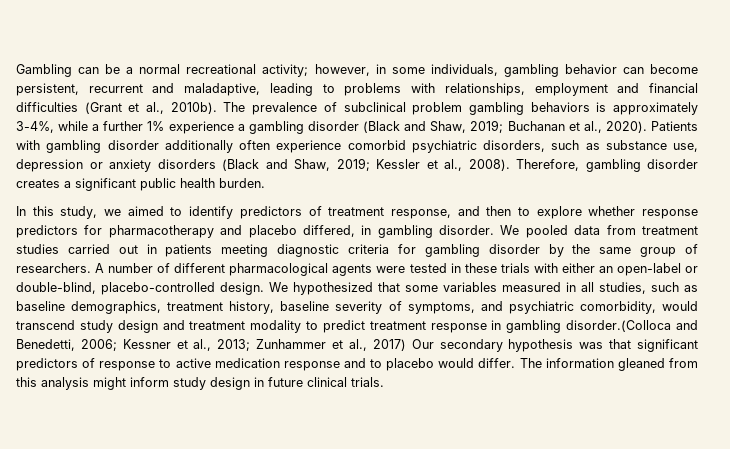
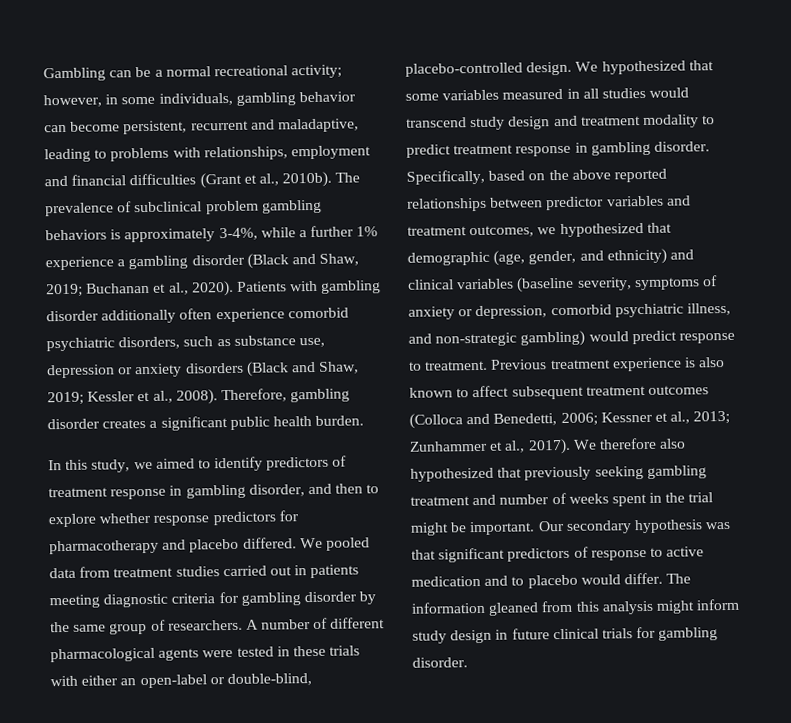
- In this study, we aimed to identify predictors of treatment response, and then to explore whether response predictors for pharmacotherapy and placebo differed, in gambling disorder.
+ In this study, we aimed to identify predictors of treatment response in gambling disorder, and then to explore whether response predictors for pharmacotherapy and placebo differed.
- We hypothesized that some variables measured in all studies, such as baseline demographics, treatment history, baseline severity of symptoms, and psychiatric comorbidity, would transcend study design and treatment modality to predict treatment response in gambling disorder.(Colloca and Benedetti, 2006; Kessner et al., 2013; Zunhammer et al., 2017) Our secondary hypothesis was that significant predictors of response to active medication response and to placebo would differ.
+ We hypothesized that some variables measured in all studies would transcend study design and treatment modality to predict treatment response in gambling disorder. Specifically, based on the above reported relationships between predictor variables and treatment outcomes, we hypothesized that demographic (age, gender, and ethnicity) and clinical variables (baseline severity, symptoms of anxiety or depression, comorbid psychiatric illness, and non-strategic gambling) would predict response to treatment. Previous treatment experience is also known to affect subsequent treatment outcomes (Colloca and Benedetti, 2006; Kessner et al., 2013; Zunhammer et al., 2017). We therefore also hypothesized that previously seeking gambling treatment and number of weeks spent in the trial might be important. Our secondary hypothesis was that significant predictors of response to active medication and to placebo would differ.
- The information gleaned from this analysis might inform study design in future clinical trials.
+ The information gleaned from this analysis might inform study design in future clinical trials for gambling disorder.

